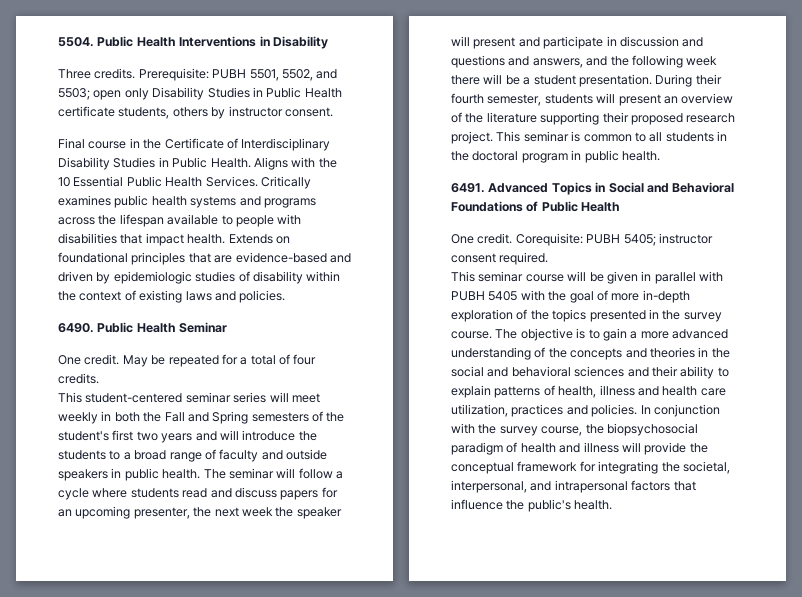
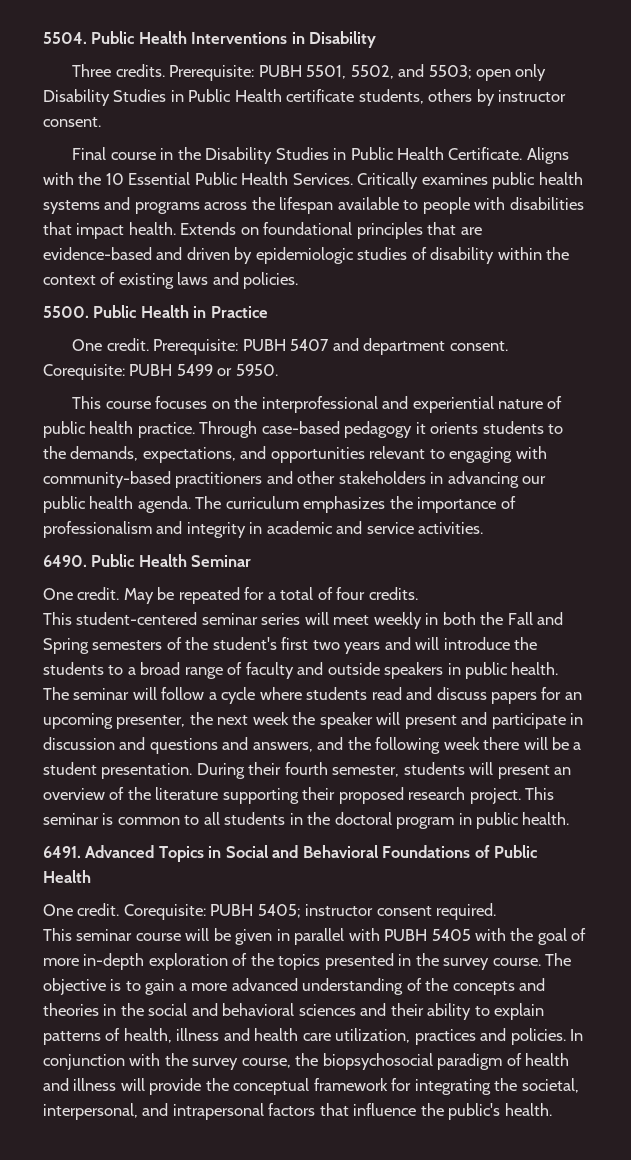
- Final course in the Certificate of Interdisciplinary Disability Studies in Public Health.
+ Final course in the Disability Studies in Public Health Certificate.
+ 5500. Public Health in Practice
+ One credit. Prerequisite: PUBH 5407 and department consent. Corequisite: PUBH 5499 or 5950.
+ This course focuses on the interprofessional and experiential nature of public health practice. Through case-based pedagogy it orients students to the demands, expectations, and opportunities relevant to engaging with community-based practitioners and other stakeholders in advancing our public health agenda. The curriculum emphasizes the importance of professionalism and integrity in academic and service activities.

